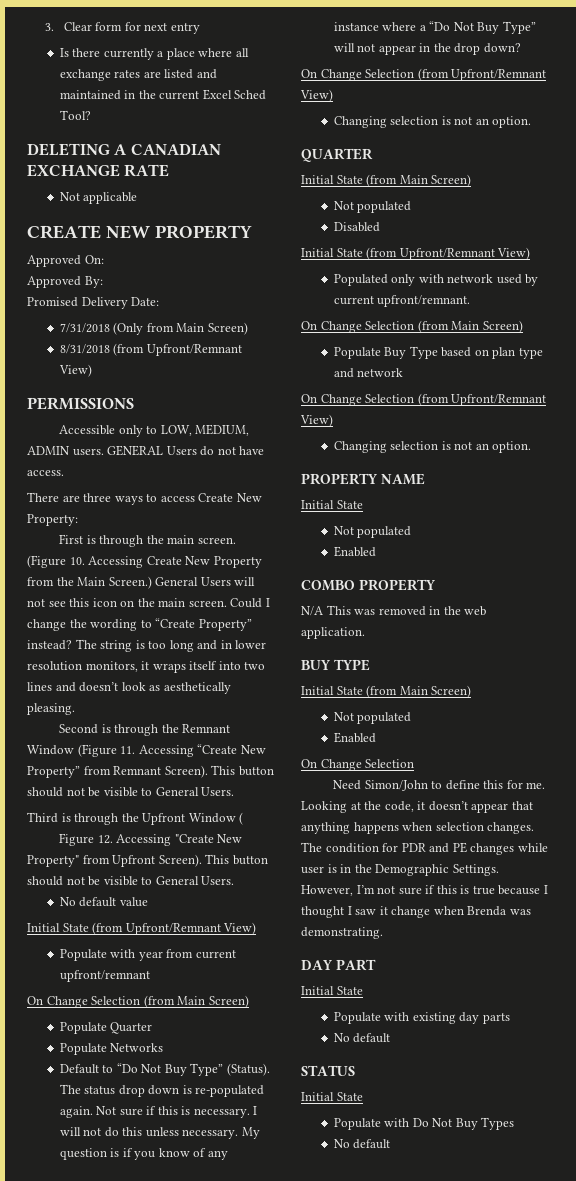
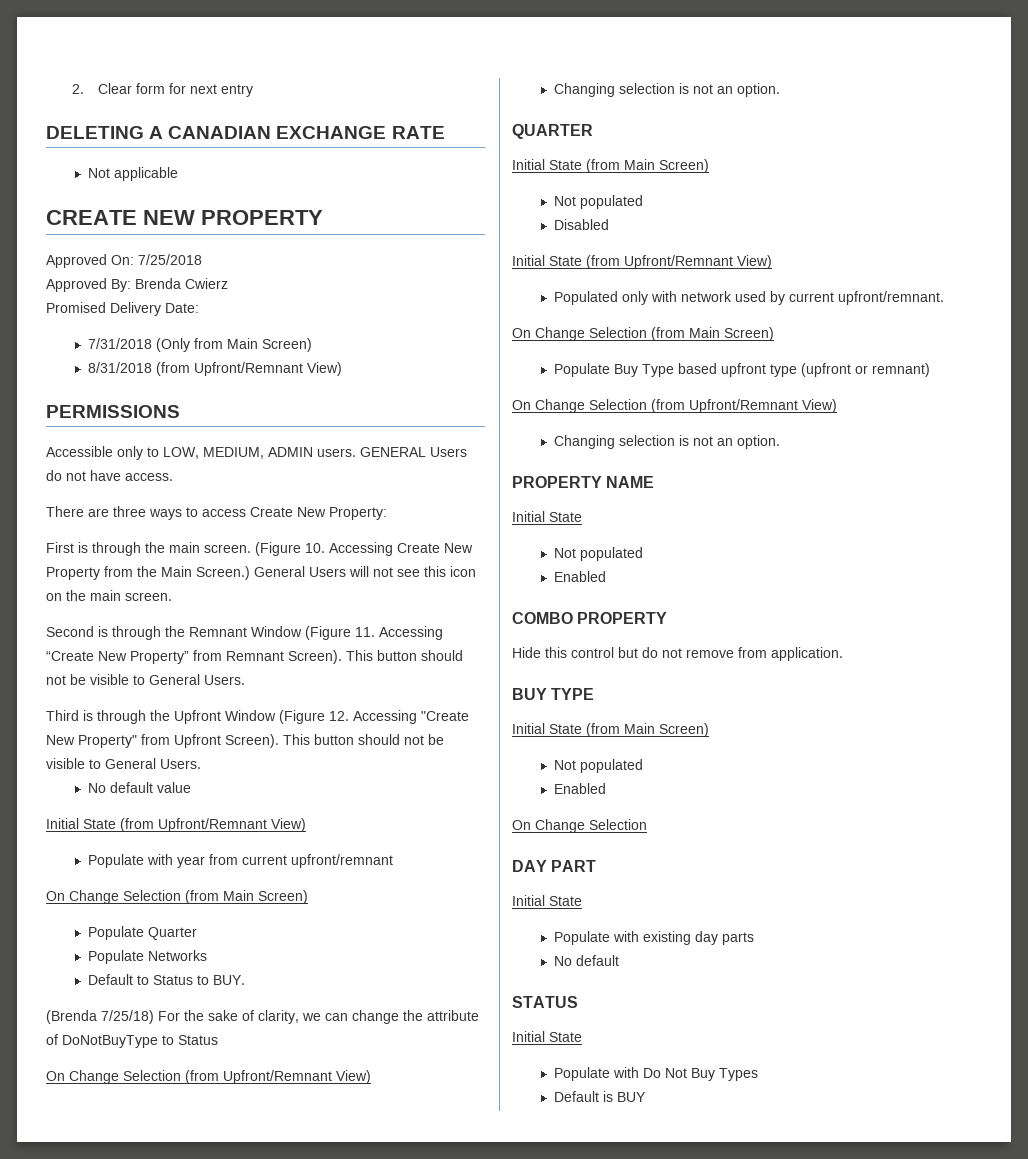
- 3. Clear form for next entry
+ 2. Clear form for next entry
- Is there currently a place where all exchange rates are listed and maintained in the current Excel Sched Tool?
- Approved On:
+ Approved On: 7/25/2018
- Approved By:
+ Approved By: Brenda Cwierz
- Could I change the wording to “Create Property” instead? The string is too long and in lower resolution monitors, it wraps itself into two lines and doesn’t look as aesthetically pleasing.
- Third is through the Upfront Window (
- Figure 12. Accessing "Create New Property" from Upfront Screen).
+ Third is through the Upfront Window (Figure 12. Accessing "Create New Property" from Upfront Screen).
- Default to “Do Not Buy Type” (Status). The status drop down is re-populated again. Not sure if this is necessary. I will not do this unless necessary. My question is if you know of any instance where a “Do Not Buy Type” will not appear in the drop down?
+ Default to Status to BUY.
+ (Brenda 7/25/18) For the sake of clarity, we can change the attribute of DoNotBuyType to Status
- Populate Buy Type based on plan type and network
+ Populate Buy Type based upfront type (upfront or remnant)
- N/A This was removed in the web application.
+ Hide this control but do not remove from application.
- Need Simon/John to define this for me. Looking at the code, it doesn’t appear that anything happens when selection changes. The condition for PDR and PE changes while user is in the Demographic Settings. However, I’m not sure if this is true because I thought I saw it change when Brenda was demonstrating.
  Populate with Do Not Buy Types
- No default
+ Default is BUY

